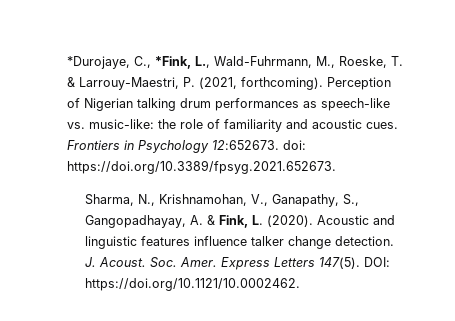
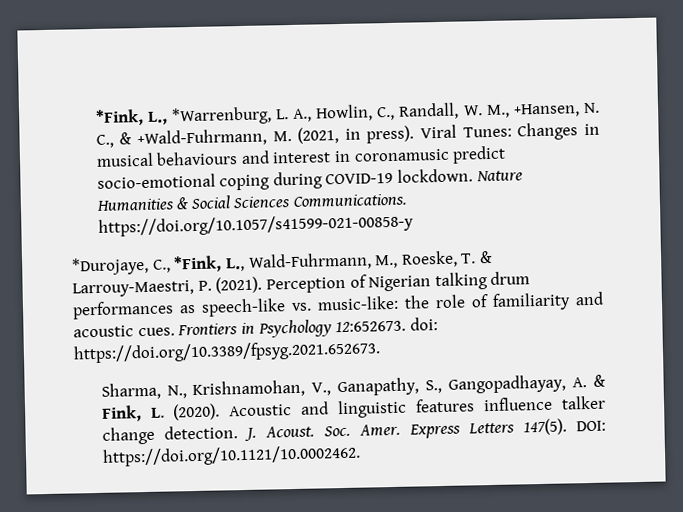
+ *Fink, L., *Warrenburg, L. A., Howlin, C., Randall, W. M., +Hansen, N. C., & +Wald-Fuhrmann, M. (2021, in press). Viral Tunes: Changes in musical behaviours and interest in coronamusic predict socio-emotional coping during COVID-19 lockdown. Nature Humanities & Social Sciences Communications. https://doi.org/10.1057/s41599-021-00858-y
- *Durojaye, C., *Fink, L., Wald-Fuhrmann, M., Roeske, T. & Larrouy-Maestri, P. (2021, forthcoming).
+ *Durojaye, C., *Fink, L., Wald-Fuhrmann, M., Roeske, T. & Larrouy-Maestri, P. (2021).

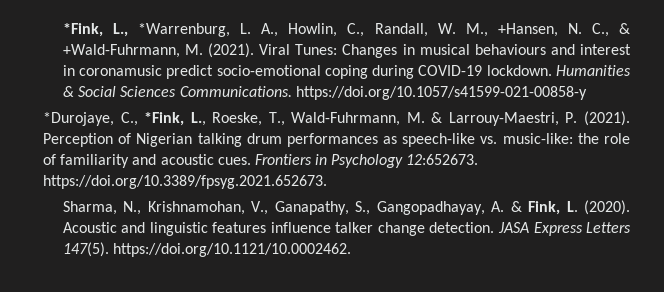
- *Fink, L., *Warrenburg, L. A., Howlin, C., Randall, W. M., +Hansen, N. C., & +Wald-Fuhrmann, M. (2021, in press).
+ *Fink, L., *Warrenburg, L. A., Howlin, C., Randall, W. M., +Hansen, N. C., & +Wald-Fuhrmann, M. (2021).
- Nature Humanities & Social Sciences Communications. https://doi.org/10.1057/s41599-021-00858-y
+ Humanities & Social Sciences Communications. https://doi.org/10.1057/s41599-021-00858-y
- *Durojaye, C., *Fink, L., Wald-Fuhrmann, M., Roeske, T. & Larrouy-Maestri, P. (2021).
+ *Durojaye, C., *Fink, L., Roeske, T., Wald-Fuhrmann, M. & Larrouy-Maestri, P. (2021).
- Frontiers in Psychology 12:652673. doi: https://doi.org/10.3389/fpsyg.2021.652673.
+ Frontiers in Psychology 12:652673. https://doi.org/10.3389/fpsyg.2021.652673.
- J. Acoust. Soc. Amer. Express Letters 147(5). DOI: https://doi.org/10.1121/10.0002462.
+ JASA Express Letters 147(5). https://doi.org/10.1121/10.0002462.

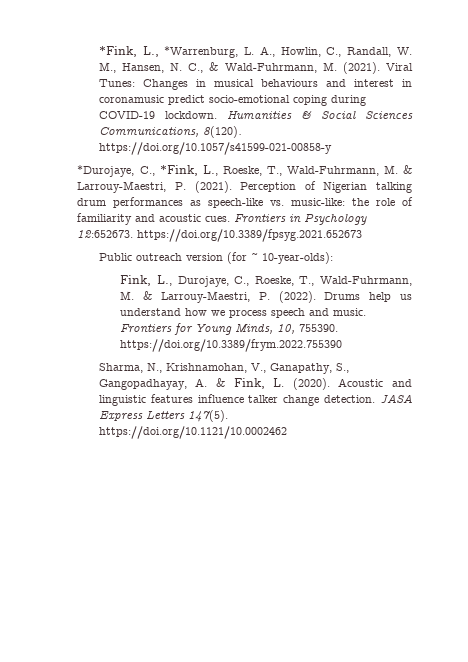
- *Fink, L., *Warrenburg, L. A., Howlin, C., Randall, W. M., +Hansen, N. C., & +Wald-Fuhrmann, M. (2021).
+ *Fink, L., *Warrenburg, L. A., Howlin, C., Randall, W. M., Hansen, N. C., & Wald-Fuhrmann, M. (2021).
- Humanities & Social Sciences Communications. https://doi.org/10.1057/s41599-021-00858-y
+ Humanities & Social Sciences Communications, 8(120). https://doi.org/10.1057/s41599-021-00858-y
- Frontiers in Psychology 12:652673. https://doi.org/10.3389/fpsyg.2021.652673.
+ Frontiers in Psychology 12:652673. https://doi.org/10.3389/fpsyg.2021.652673
+ Public outreach version (for ~ 10-year-olds):
+ Fink, L., Durojaye, C., Roeske, T., Wald-Fuhrmann, M. & Larrouy-Maestri, P. (2022). Drums help us understand how we process speech and music. Frontiers for Young Minds, 10, 755390. https://doi.org/10.3389/frym.2022.755390
- JASA Express Letters 147(5). https://doi.org/10.1121/10.0002462.
+ JASA Express Letters 147(5). https://doi.org/10.1121/10.0002462

